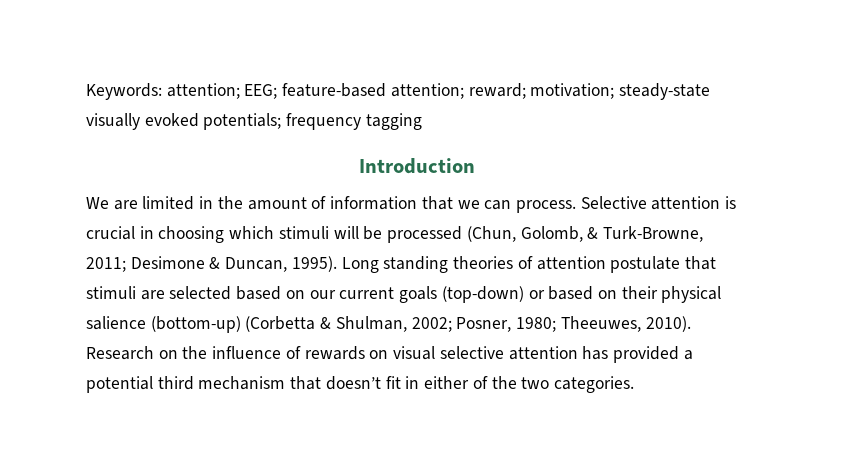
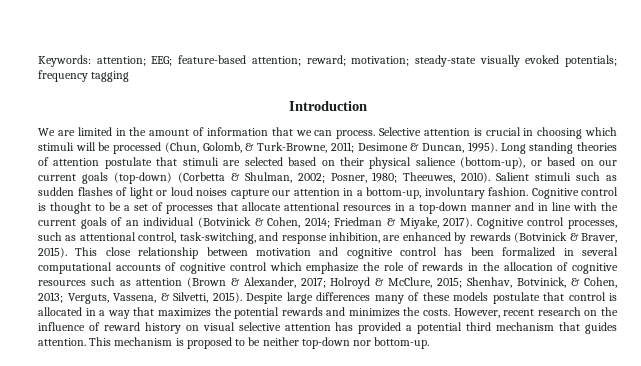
- Long standing theories of attention postulate that stimuli are selected based on our current goals (top-down) or based on their physical salience (bottom-up) (Corbetta & Shulman, 2002; Posner, 1980; Theeuwes, 2010).
+ Long standing theories of attention postulate that stimuli are selected based on their physical salience (bottom-up), or based on our current goals (top-down) (Corbetta & Shulman, 2002; Posner, 1980; Theeuwes, 2010).
- Research on the influence of rewards on visual selective attention has provided a potential third mechanism that doesn’t fit in either of the two categories.
+ Salient stimuli such as sudden flashes of light or loud noises capture our attention in a bottom-up, involuntary fashion. Cognitive control is thought to be a set of processes that allocate attentional resources in a top-down manner and in line with the current goals of an individual (Botvinick & Cohen, 2014; Friedman & Miyake, 2017). Cognitive control processes, such as attentional control, task-switching, and response inhibition, are enhanced by rewards (Botvinick & Braver, 2015). This close relationship between motivation and cognitive control has been formalized in several computational accounts of cognitive control which emphasize the role of rewards in the allocation of cognitive resources such as attention (Brown & Alexander, 2017; Holroyd & McClure, 2015; Shenhav, Botvinick, & Cohen, 2013; Verguts, Vassena, & Silvetti, 2015). Despite large differences many of these models postulate that control is allocated in a way that maximizes the potential rewards and minimizes the costs. However, recent research on the influence of reward history on visual selective attention has provided a potential third mechanism that guides attention. This mechanism is proposed to be neither top-down nor bottom-up.

